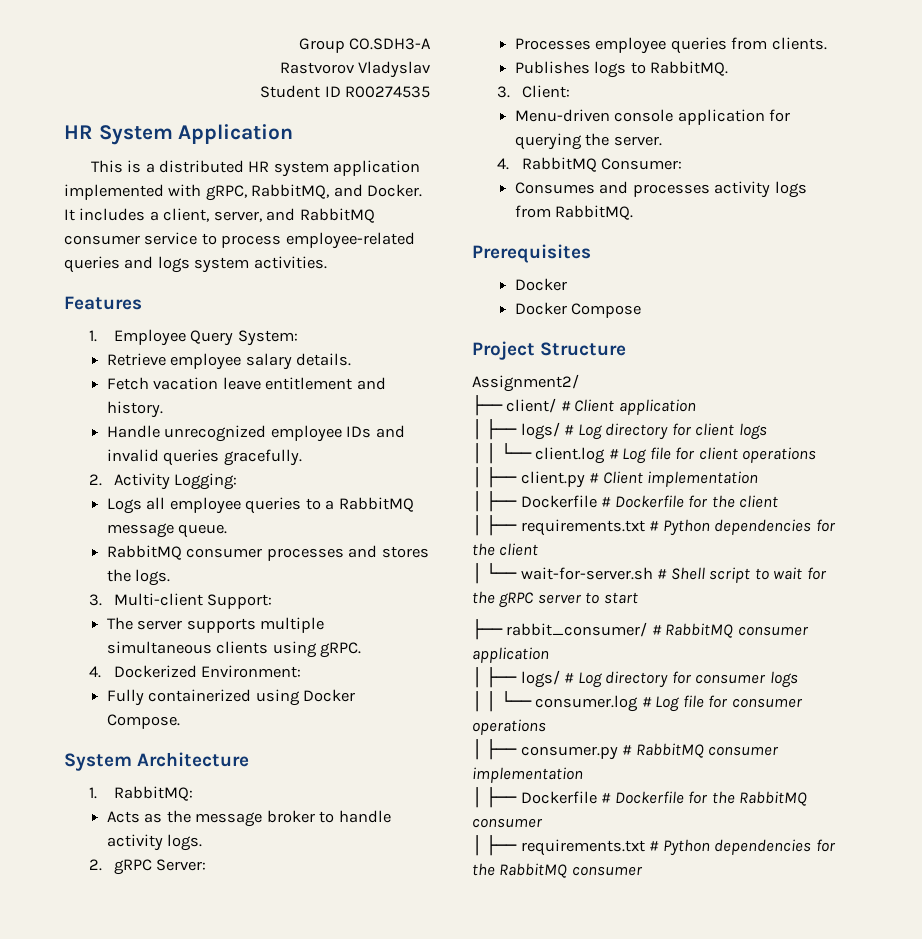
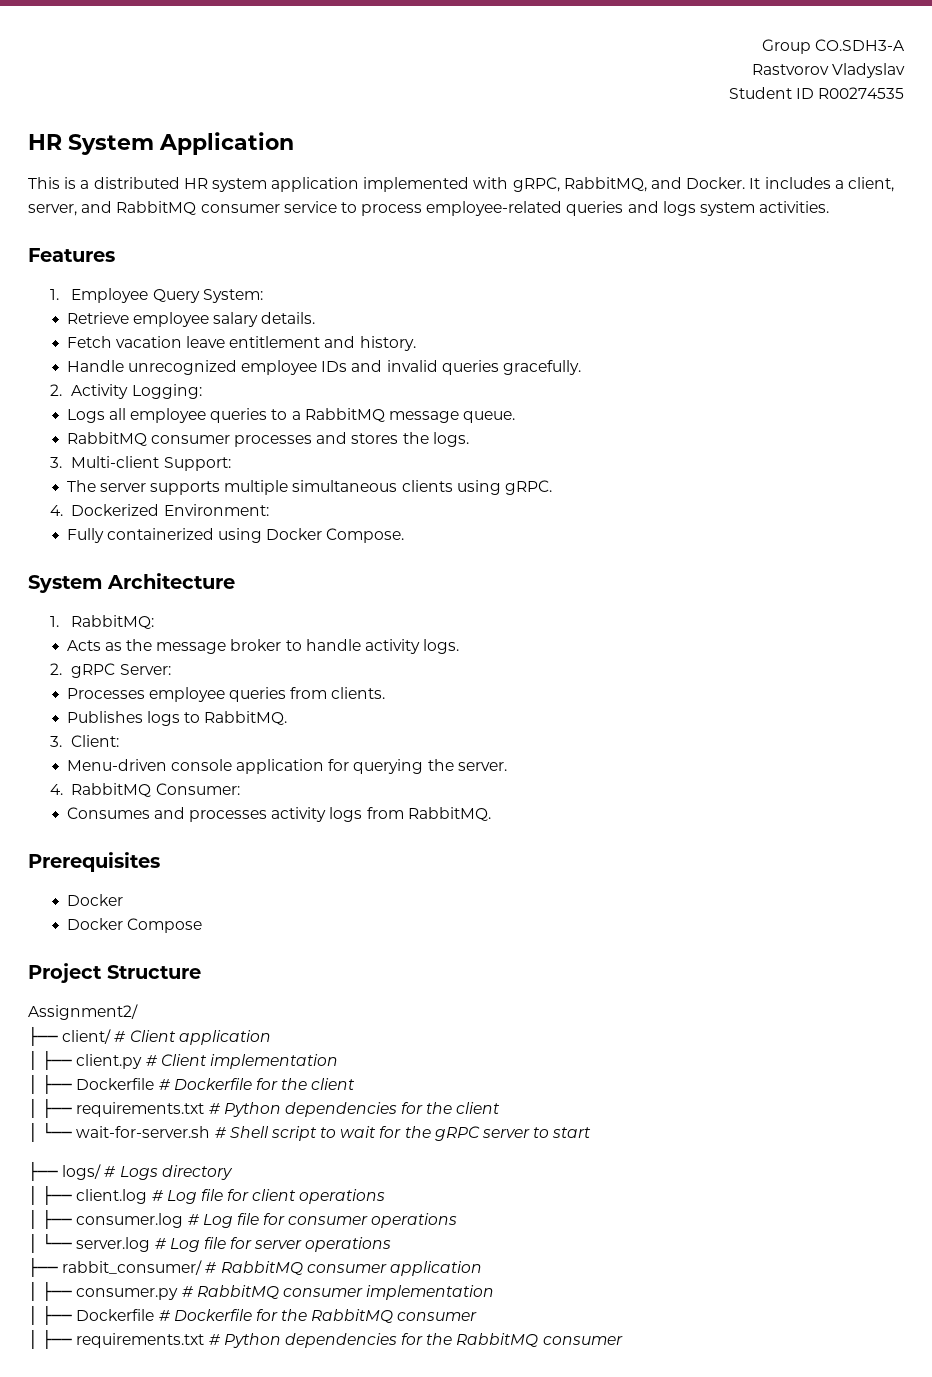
- │ ├── logs/ # Log directory for client logs
- │ │ └── client.log # Log file for client operations
- ├── rabbit_consumer/ # RabbitMQ consumer application
- │ ├── logs/ # Log directory for consumer logs
- │ │ └── consumer.log # Log file for consumer operations
+ ├── logs/ # Logs directory
+ │ ├── client.log # Log file for client operations
+ │ ├── consumer.log # Log file for consumer operations
+ │ └── server.log # Log file for server operations
+ ├── rabbit_consumer/ # RabbitMQ consumer application

